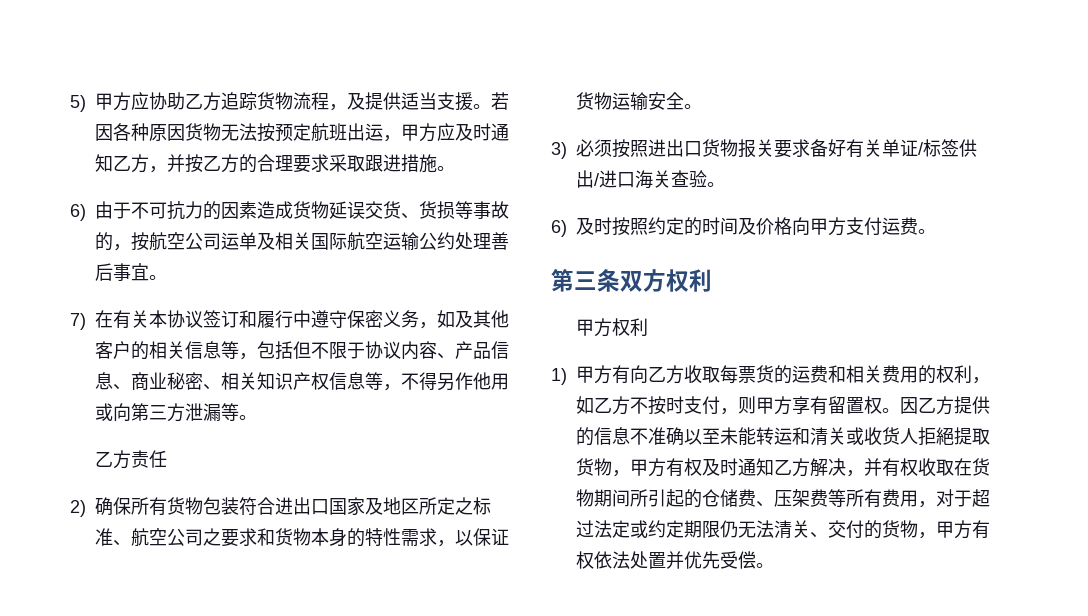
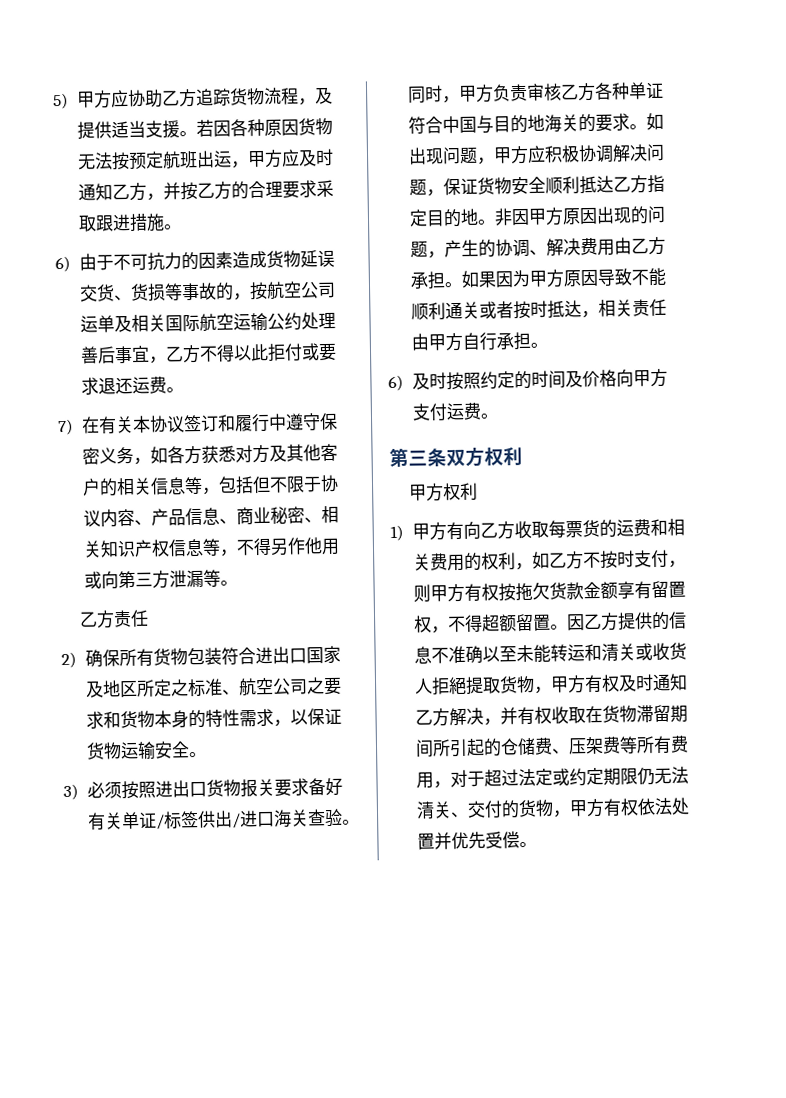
- 6)由于不可抗力的因素造成货物延误交货、货损等事故的，按航空公司运单及相关国际航空运输公约处理善后事宜。
+ 6)由于不可抗力的因素造成货物延误交货、货损等事故的，按航空公司运单及相关国际航空运输公约处理善后事宜，乙方不得以此拒付或要求退还运费。
- 7)在有关本协议签订和履行中遵守保密义务，如及其他客户的相关信息等，包括但不限于协议内容、产品信息、商业秘密、相关知识产权信息等，不得另作他用或向第三方泄漏等。
+ 7)在有关本协议签订和履行中遵守保密义务，如各方获悉对方及其他客户的相关信息等，包括但不限于协议内容、产品信息、商业秘密、相关知识产权信息等，不得另作他用或向第三方泄漏等。
+ 同时，甲方负责审核乙方各种单证符合中国与目的地海关的要求。如出现问题，甲方应积极协调解决问题，保证货物安全顺利抵达乙方指定目的地。非因甲方原因出现的问题，产生的协调、解决费用由乙方承担。如果因为甲方原因导致不能顺利通关或者按时抵达，相关责任由甲方自行承担。
- 1)甲方有向乙方收取每票货的运费和相关费用的权利，如乙方不按时支付，则甲方享有留置权。
+ 1)甲方有向乙方收取每票货的运费和相关费用的权利，如乙方不按时支付，则甲方有权按拖欠货款金额享有留置权，不得超额留置。
- 因乙方提供的信息不准确以至未能转运和清关或收货人拒絕提取货物，甲方有权及时通知乙方解决，并有权收取在货物期间所引起的仓储费、压架费等所有费用，对于超过法定或约定期限仍无法清关、交付的货物，甲方有权依法处置并优先受偿。
+ 因乙方提供的信息不准确以至未能转运和清关或收货人拒絕提取货物，甲方有权及时通知乙方解决，并有权收取在货物滞留期间所引起的仓储费、压架费等所有费用，对于超过法定或约定期限仍无法清关、交付的货物，甲方有权依法处置并优先受偿。

